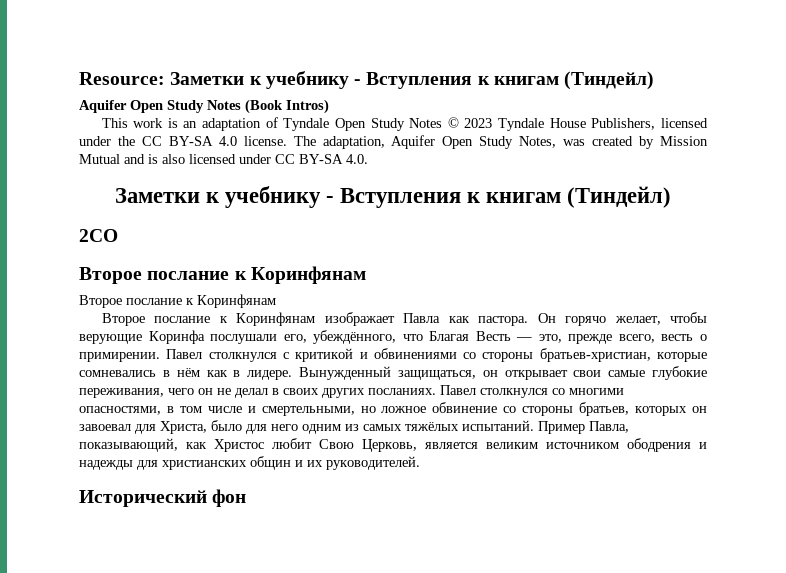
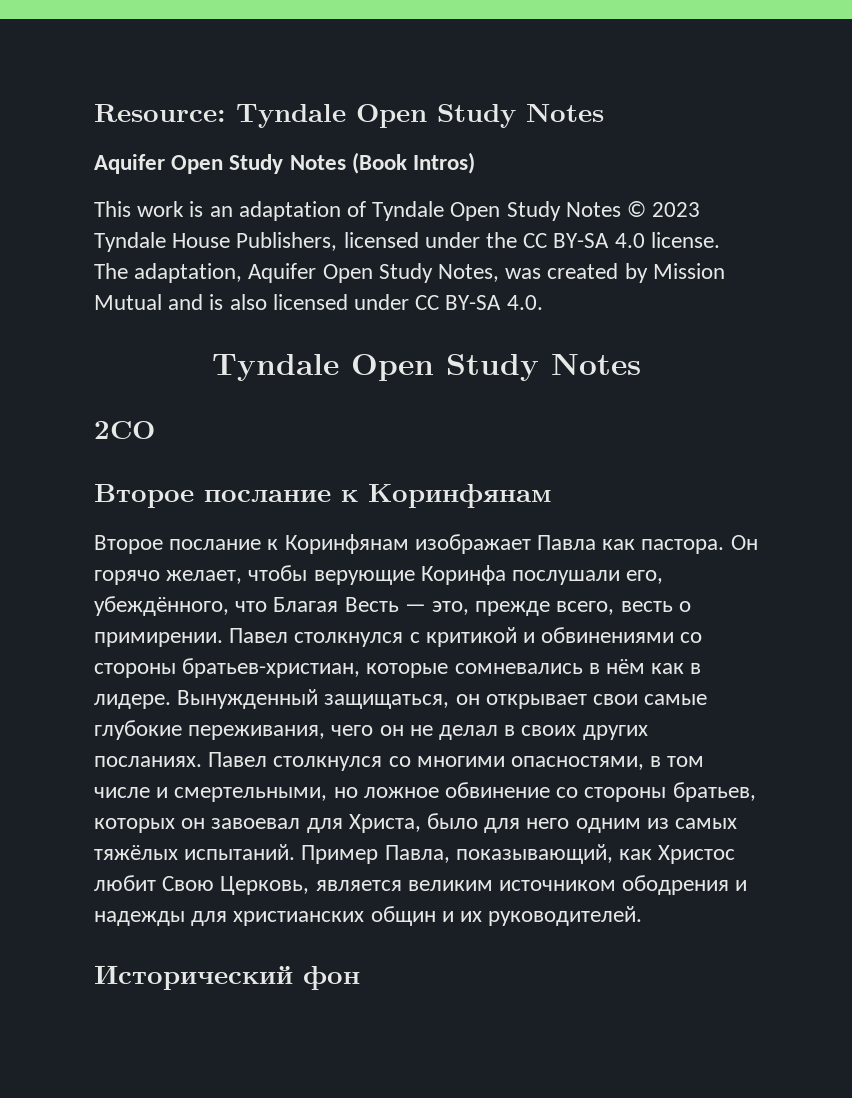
- Resource: Заметки к учебнику - Вступления к книгам (Тиндейл)
+ Resource: Tyndale Open Study Notes
  The adaptation, Aquifer Open Study Notes, was created by Mission Mutual and is also licensed under CC BY-SA 4.0.
- Заметки к учебнику - Вступления к книгам (Тиндейл)
+ Tyndale Open Study Notes
  2CO
- Второе послание к Коринфянам

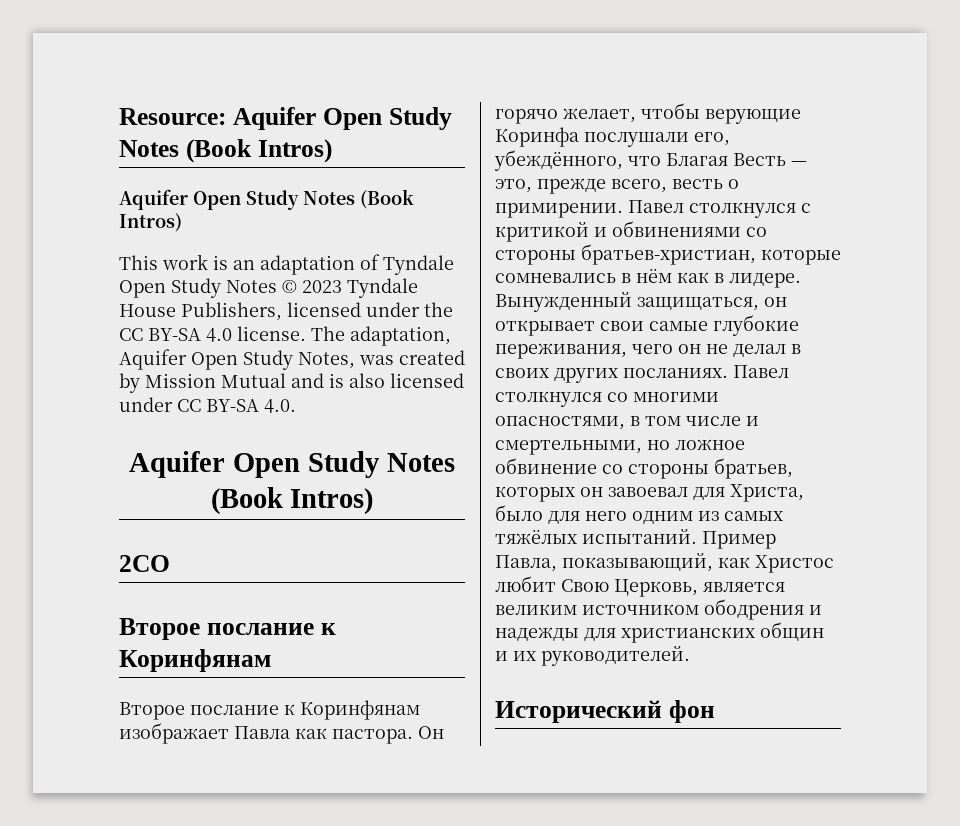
- Resource: Tyndale Open Study Notes
+ Resource: Aquifer Open Study Notes (Book Intros)
  The adaptation, Aquifer Open Study Notes, was created by Mission Mutual and is also licensed under CC BY-SA 4.0.
- Tyndale Open Study Notes
+ Aquifer Open Study Notes (Book Intros)

